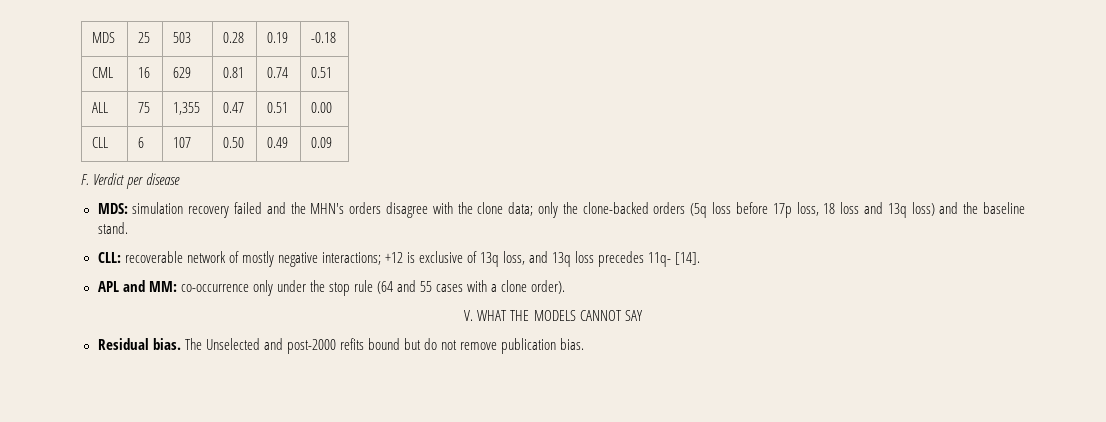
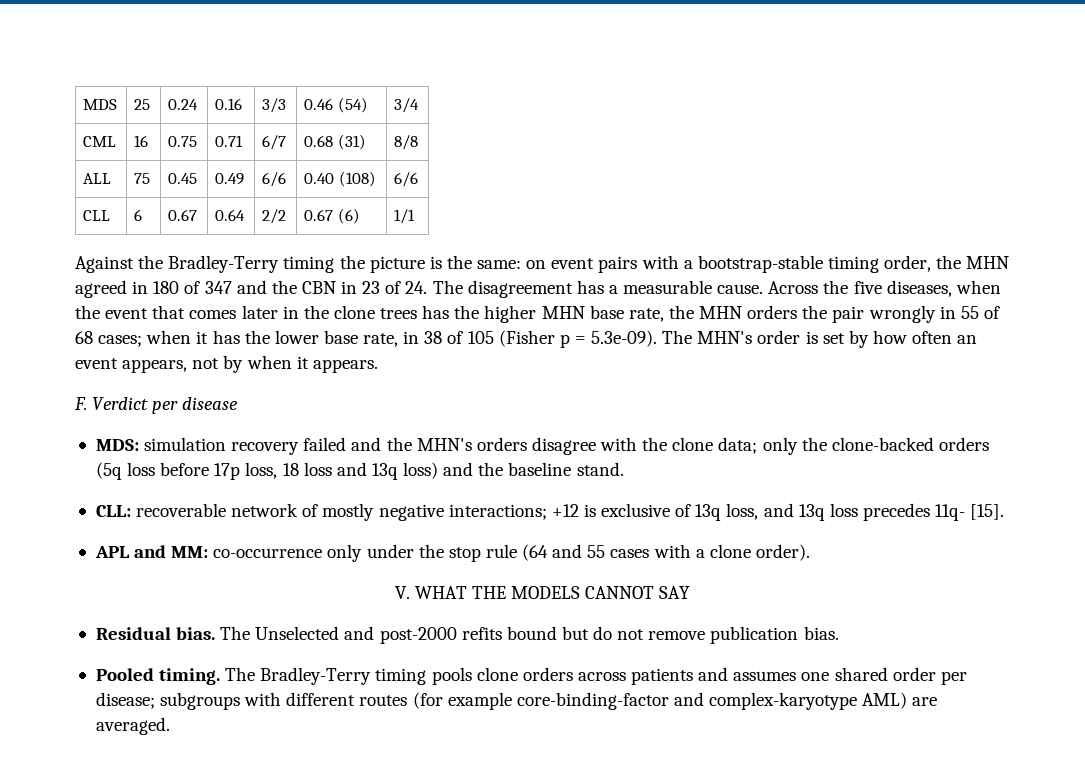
- MDS | 25 | 503 | 0.28 | 0.19 | -0.18
- CML | 16 | 629 | 0.81 | 0.74 | 0.51
- ALL | 75 | 1,355 | 0.47 | 0.51 | 0.00
- CLL | 6 | 107 | 0.50 | 0.49 | 0.09
+ MDS | 25 | 0.24 | 0.16 | 3/3 | 0.46 (54) | 3/4
+ CML | 16 | 0.75 | 0.71 | 6/7 | 0.68 (31) | 8/8
+ ALL | 75 | 0.45 | 0.49 | 6/6 | 0.40 (108) | 6/6
+ CLL | 6 | 0.67 | 0.64 | 2/2 | 0.67 (6) | 1/1
+ Against the Bradley-Terry timing the picture is the same: on event pairs with a bootstrap-stable timing order, the MHN agreed in 180 of 347 and the CBN in 23 of 24. The disagreement has a measurable cause. Across the five diseases, when the event that comes later in the clone trees has the higher MHN base rate, the MHN orders the pair wrongly in 55 of 68 cases; when it has the lower base rate, in 38 of 105 (Fisher p = 5.3e-09). The MHN's order is set by how often an event appears, not by when it appears.
- CLL: recoverable network of mostly negative interactions; +12 is exclusive of 13q loss, and 13q loss precedes 11q- [14].
+ CLL: recoverable network of mostly negative interactions; +12 is exclusive of 13q loss, and 13q loss precedes 11q- [15].
+ Pooled timing. The Bradley-Terry timing pools clone orders across patients and assumes one shared order per disease; subgroups with different routes (for example core-binding-factor and complex-karyotype AML) are averaged.

